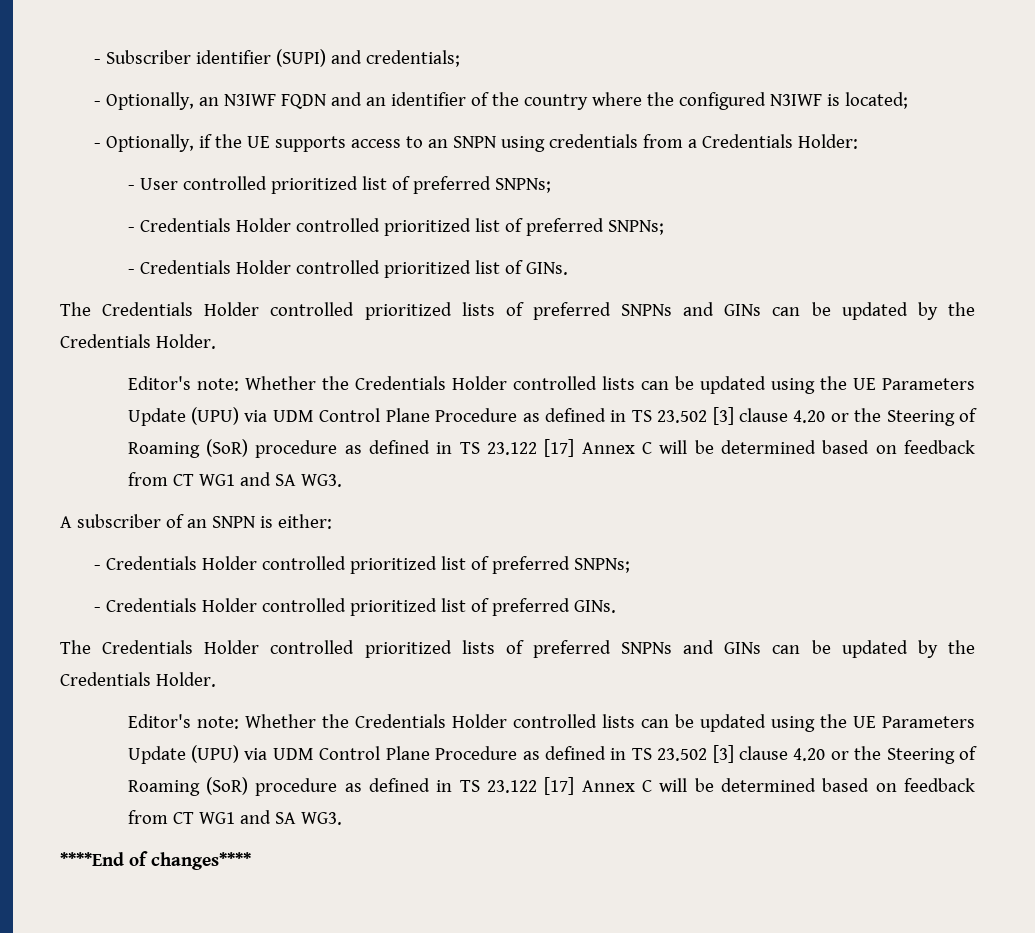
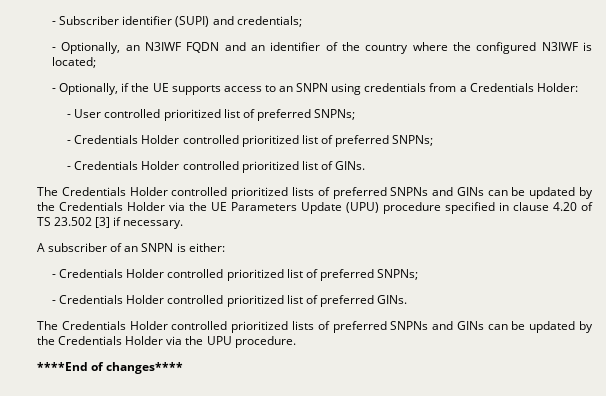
  - Credentials Holder controlled prioritized list of GINs.
- The Credentials Holder controlled prioritized lists of preferred SNPNs and GINs can be updated by the Credentials Holder.
- Editor's note: Whether the Credentials Holder controlled lists can be updated using the UE Parameters Update (UPU) via UDM Control Plane Procedure as defined in TS 23.502 [3] clause 4.20 or the Steering of Roaming (SoR) procedure as defined in TS 23.122 [17] Annex C will be determined based on feedback from CT WG1 and SA WG3.
+ The Credentials Holder controlled prioritized lists of preferred SNPNs and GINs can be updated by the Credentials Holder via the UE Parameters Update (UPU) procedure specified in clause 4.20 of TS 23.502 [3] if necessary.
  - Credentials Holder controlled prioritized list of preferred GINs.
- The Credentials Holder controlled prioritized lists of preferred SNPNs and GINs can be updated by the Credentials Holder.
- Editor's note: Whether the Credentials Holder controlled lists can be updated using the UE Parameters Update (UPU) via UDM Control Plane Procedure as defined in TS 23.502 [3] clause 4.20 or the Steering of Roaming (SoR) procedure as defined in TS 23.122 [17] Annex C will be determined based on feedback from CT WG1 and SA WG3.
+ The Credentials Holder controlled prioritized lists of preferred SNPNs and GINs can be updated by the Credentials Holder via the UPU procedure.

